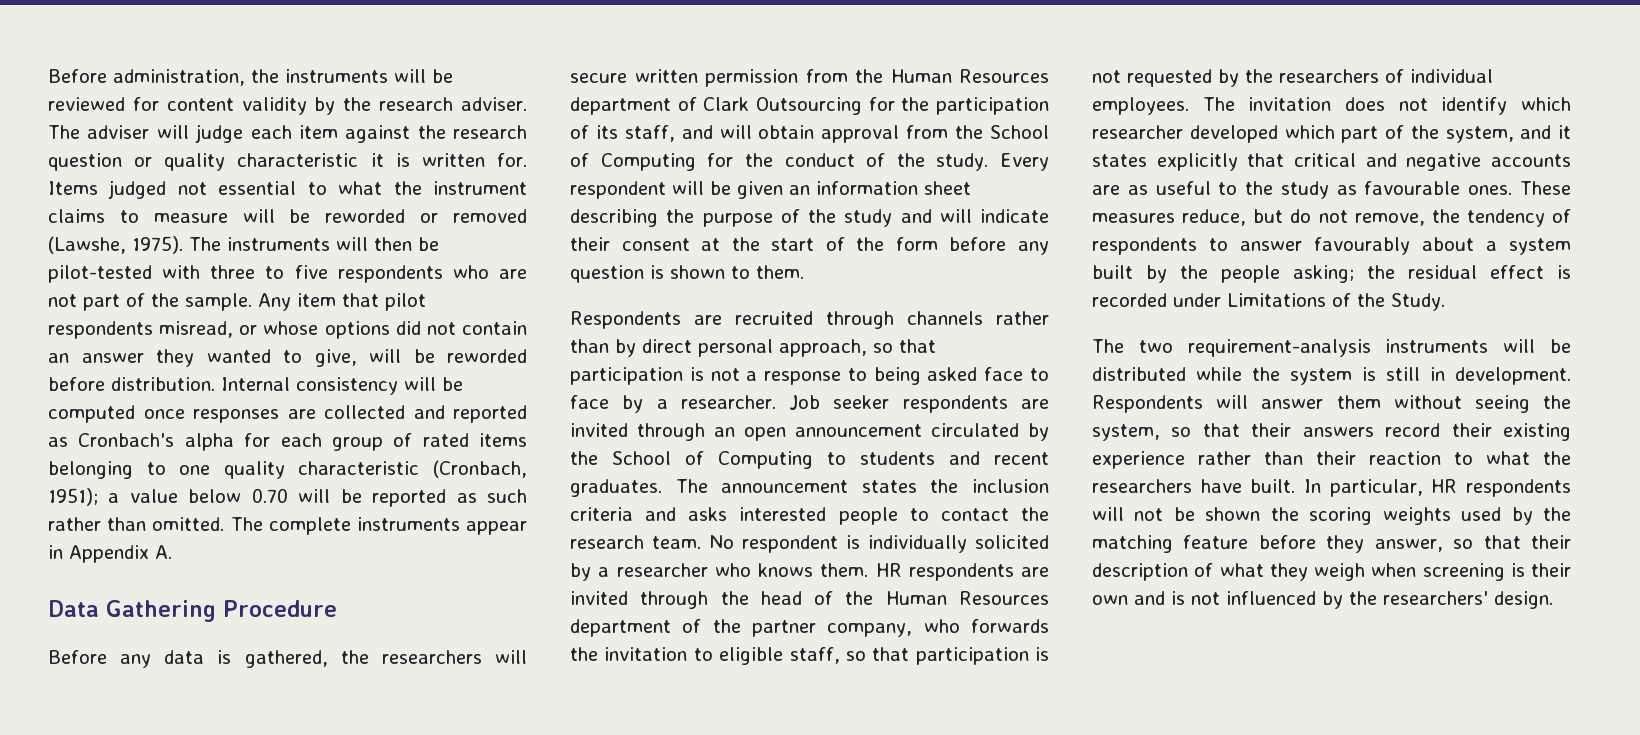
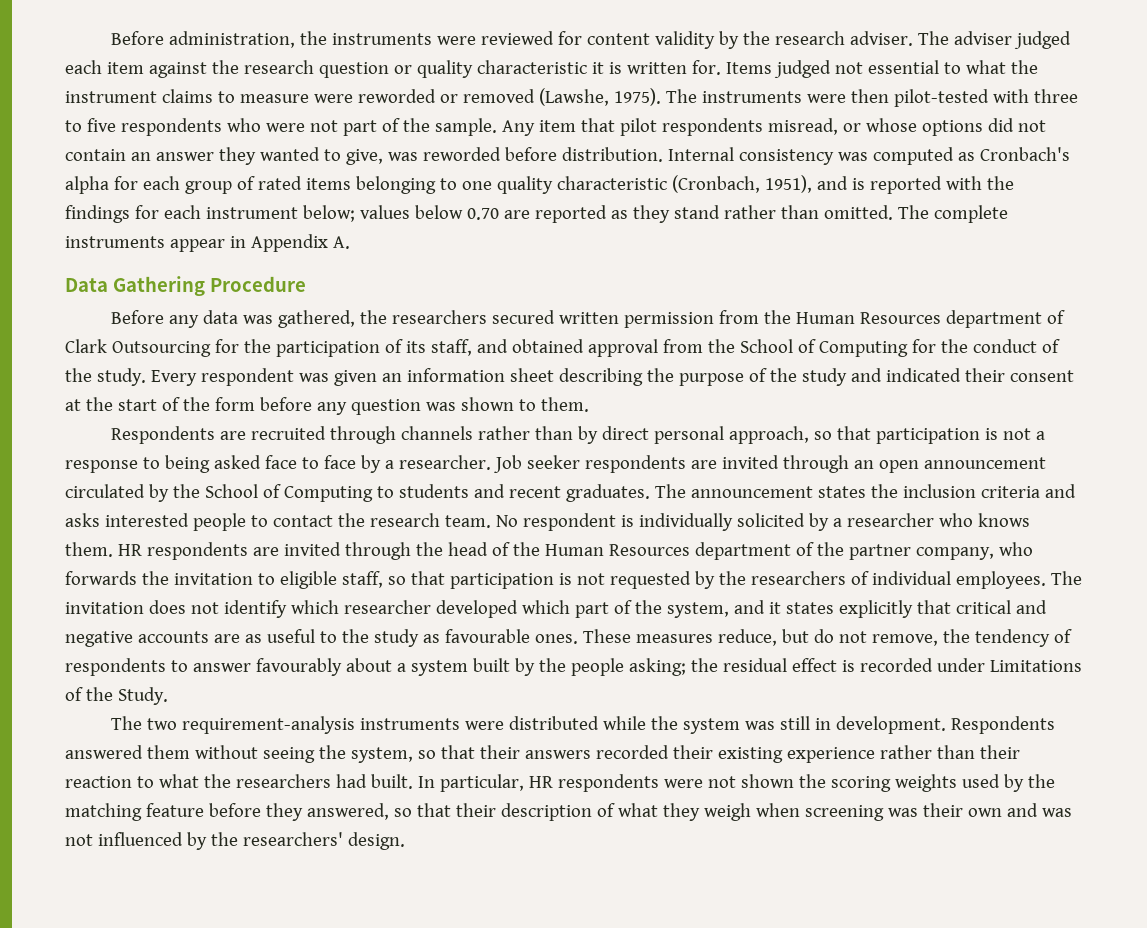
- Before administration, the instruments will be reviewed for content validity by the research adviser.
+ Before administration, the instruments were reviewed for content validity by the research adviser.
- The adviser will judge each item against the research question or quality characteristic it is written for.
+ The adviser judged each item against the research question or quality characteristic it is written for.
- Items judged not essential to what the instrument claims to measure will be reworded or removed (Lawshe, 1975).
+ Items judged not essential to what the instrument claims to measure were reworded or removed (Lawshe, 1975).
- The instruments will then be pilot-tested with three to five respondents who are not part of the sample.
+ The instruments were then pilot-tested with three to five respondents who were not part of the sample.
- Any item that pilot respondents misread, or whose options did not contain an answer they wanted to give, will be reworded before distribution.
+ Any item that pilot respondents misread, or whose options did not contain an answer they wanted to give, was reworded before distribution.
- Internal consistency will be computed once responses are collected and reported as Cronbach's alpha for each group of rated items belonging to one quality characteristic (Cronbach, 1951); a value below 0.70 will be reported as such rather than omitted.
+ Internal consistency was computed as Cronbach's alpha for each group of rated items belonging to one quality characteristic (Cronbach, 1951), and is reported with the findings for each instrument below; values below 0.70 are reported as they stand rather than omitted.
- Before any data is gathered, the researchers will secure written permission from the Human Resources department of Clark Outsourcing for the participation of its staff, and will obtain approval from the School of Computing for the conduct of the study.
+ Before any data was gathered, the researchers secured written permission from the Human Resources department of Clark Outsourcing for the participation of its staff, and obtained approval from the School of Computing for the conduct of the study.
- Every respondent will be given an information sheet describing the purpose of the study and will indicate their consent at the start of the form before any question is shown to them.
+ Every respondent was given an information sheet describing the purpose of the study and indicated their consent at the start of the form before any question was shown to them.
- The two requirement-analysis instruments will be distributed while the system is still in development.
+ The two requirement-analysis instruments were distributed while the system was still in development.
- Respondents will answer them without seeing the system, so that their answers record their existing experience rather than their reaction to what the researchers have built.
+ Respondents answered them without seeing the system, so that their answers recorded their existing experience rather than their reaction to what the researchers had built.
- In particular, HR respondents will not be shown the scoring weights used by the matching feature before they answer, so that their description of what they weigh when screening is their own and is not influenced by the researchers' design.
+ In particular, HR respondents were not shown the scoring weights used by the matching feature before they answered, so that their description of what they weigh when screening was their own and was not influenced by the researchers' design.

